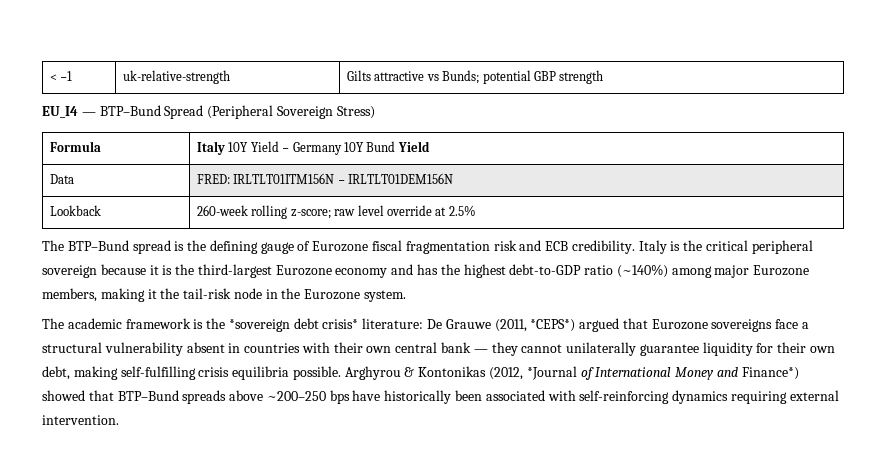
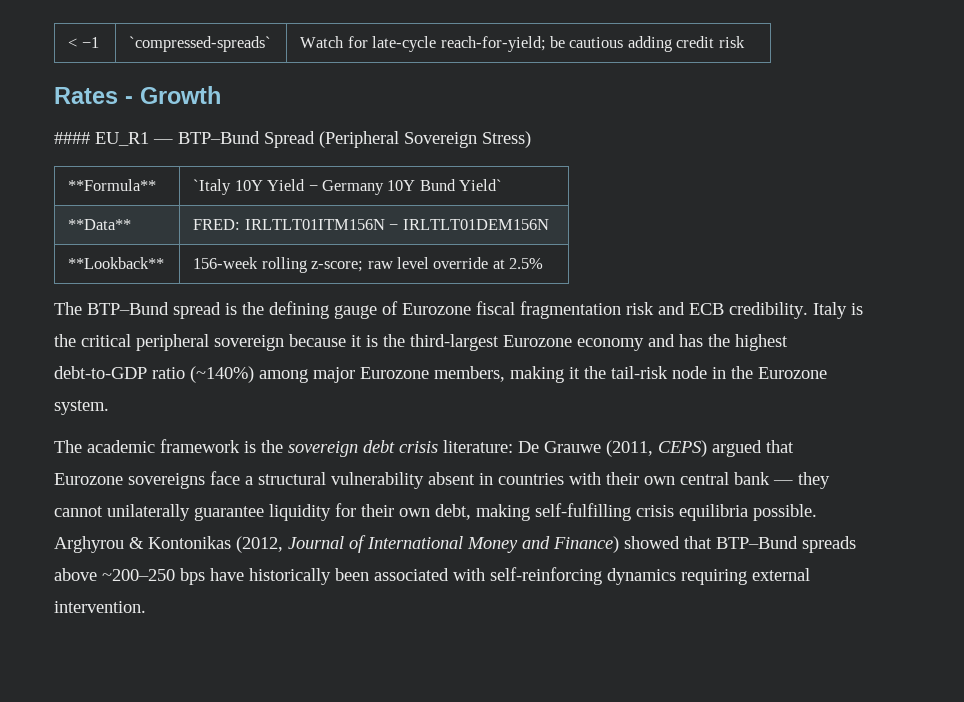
- < −1 | uk-relative-strength | Gilts attractive vs Bunds; potential GBP strength
- EU_I4 — BTP–Bund Spread (Peripheral Sovereign Stress)
+ < −1 | `compressed-spreads` | Watch for late-cycle reach-for-yield; be cautious adding credit risk
+ Rates - Growth
+ #### EU_R1 — BTP–Bund Spread (Peripheral Sovereign Stress)
- Formula | Italy 10Y Yield − Germany 10Y Bund Yield
- Data | FRED: IRLTLT01ITM156N − IRLTLT01DEM156N
+ **Formula** | `Italy 10Y Yield − Germany 10Y Bund Yield`
+ **Data** | FRED: IRLTLT01ITM156N − IRLTLT01DEM156N
- Lookback | 260-week rolling z-score; raw level override at 2.5%
+ **Lookback** | 156-week rolling z-score; raw level override at 2.5%
- The academic framework is the *sovereign debt crisis* literature: De Grauwe (2011, *CEPS*) argued that Eurozone sovereigns face a structural vulnerability absent in countries with their own central bank — they cannot unilaterally guarantee liquidity for their own debt, making self-fulfilling crisis equilibria possible.
+ The academic framework is the sovereign debt crisis literature: De Grauwe (2011, CEPS) argued that Eurozone sovereigns face a structural vulnerability absent in countries with their own central bank — they cannot unilaterally guarantee liquidity for their own debt, making self-fulfilling crisis equilibria possible.
- Arghyrou & Kontonikas (2012, *Journal of International Money and Finance*) showed that BTP–Bund spreads above ~200–250 bps have historically been associated with self-reinforcing dynamics requiring external intervention.
+ Arghyrou & Kontonikas (2012, Journal of International Money and Finance) showed that BTP–Bund spreads above ~200–250 bps have historically been associated with self-reinforcing dynamics requiring external intervention.

